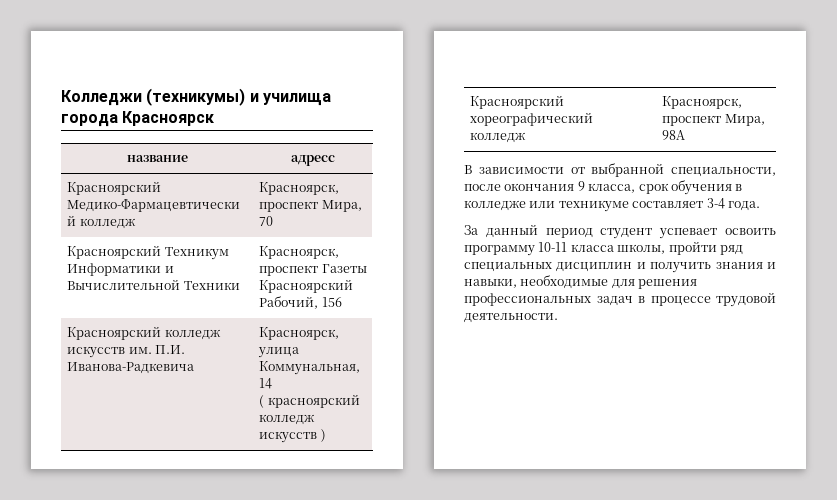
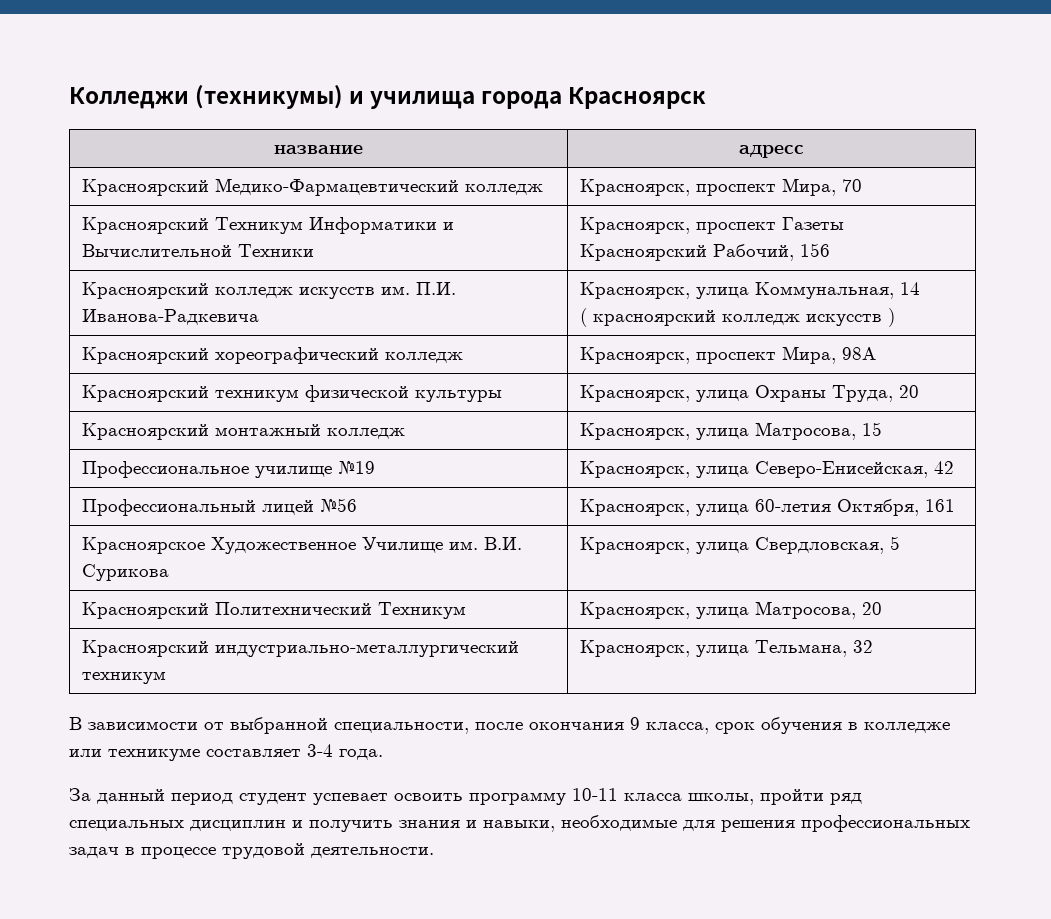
+ Красноярский техникум физической культуры | Красноярск, улица Охраны Труда, 20
+ Красноярский монтажный колледж | Красноярск, улица Матросова, 15
+ Профессиональное училище №19 | Красноярск, улица Северо-Енисейская, 42
+ Профессиональный лицей №56 | Красноярск, улица 60-летия Октября, 161
+ Красноярское Художественное Училище им. В.И. Сурикова | Красноярск, улица Свердловская, 5
+ Красноярский Политехнический Техникум | Красноярск, улица Матросова, 20
+ Красноярский индустриально-металлургический техникум | Красноярск, улица Тельмана, 32

